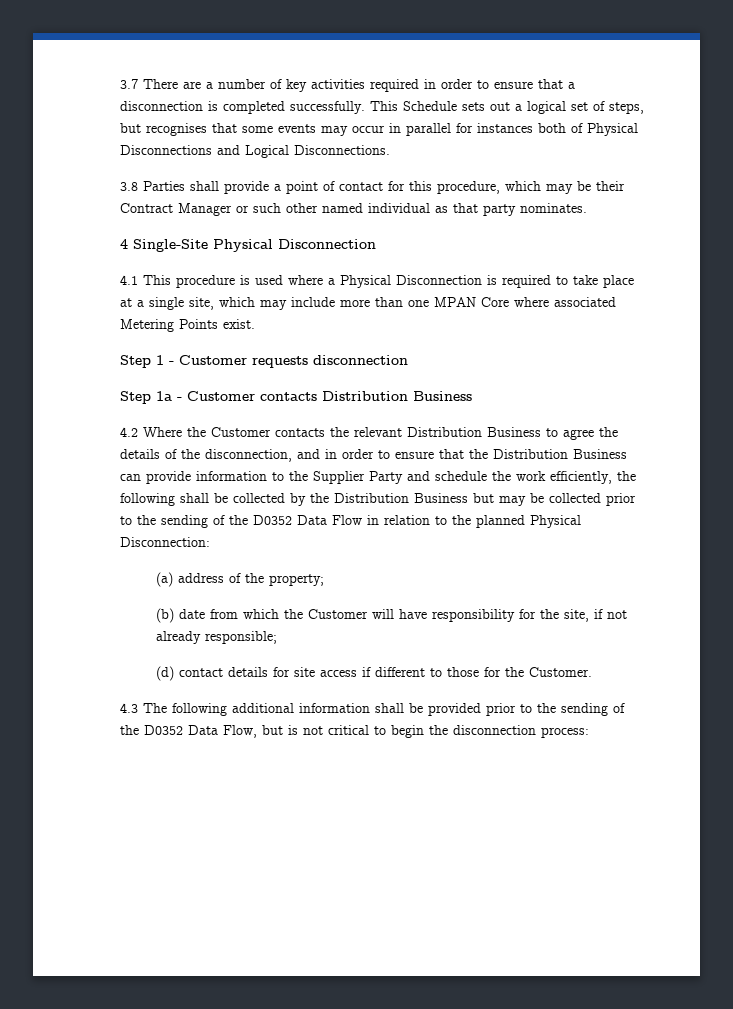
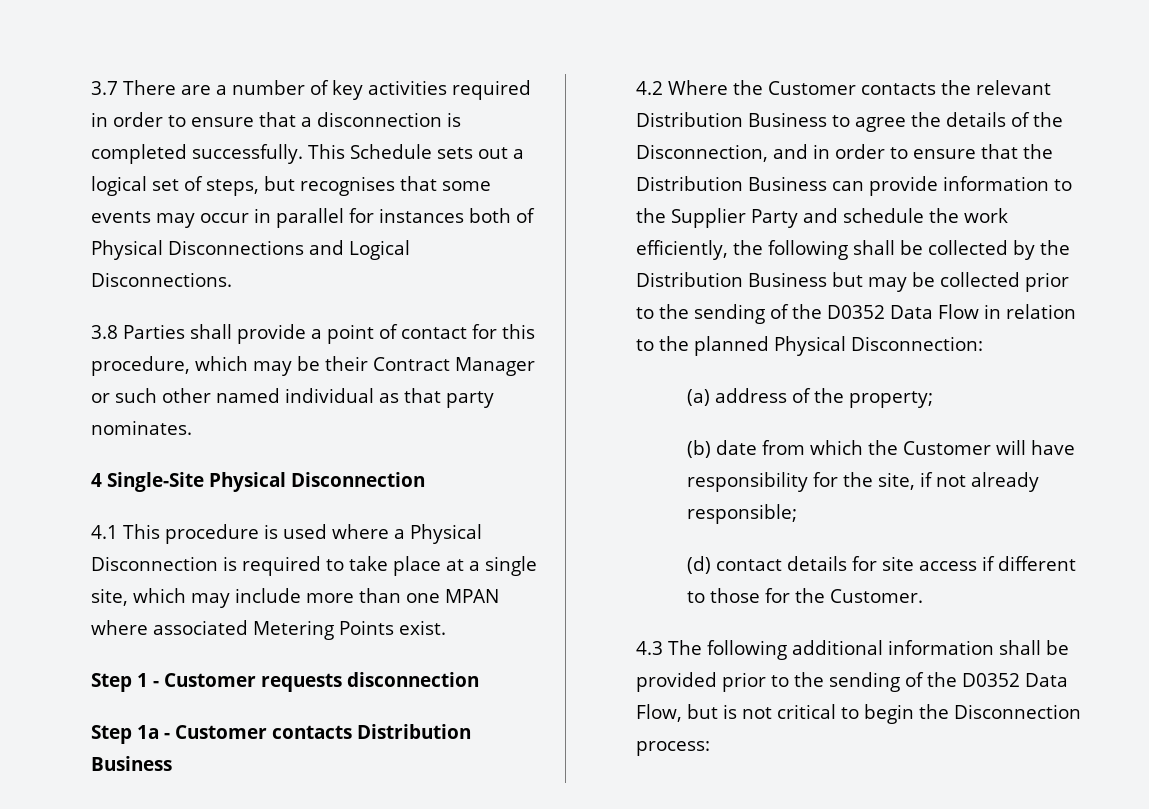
- 4.1 This procedure is used where a Physical Disconnection is required to take place at a single site, which may include more than one MPAN Core where associated Metering Points exist.
+ 4.1 This procedure is used where a Physical Disconnection is required to take place at a single site, which may include more than one MPAN where associated Metering Points exist.
- 4.2 Where the Customer contacts the relevant Distribution Business to agree the details of the disconnection, and in order to ensure that the Distribution Business can provide information to the Supplier Party and schedule the work efficiently, the following shall be collected by the Distribution Business but may be collected prior to the sending of the D0352 Data Flow in relation to the planned Physical Disconnection:
+ 4.2 Where the Customer contacts the relevant Distribution Business to agree the details of the Disconnection, and in order to ensure that the Distribution Business can provide information to the Supplier Party and schedule the work efficiently, the following shall be collected by the Distribution Business but may be collected prior to the sending of the D0352 Data Flow in relation to the planned Physical Disconnection:
- 4.3 The following additional information shall be provided prior to the sending of the D0352 Data Flow, but is not critical to begin the disconnection process:
+ 4.3 The following additional information shall be provided prior to the sending of the D0352 Data Flow, but is not critical to begin the Disconnection process:

